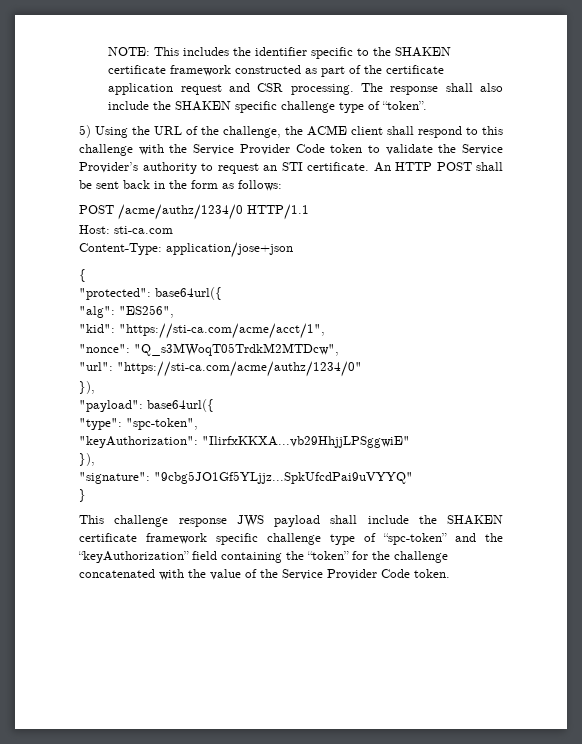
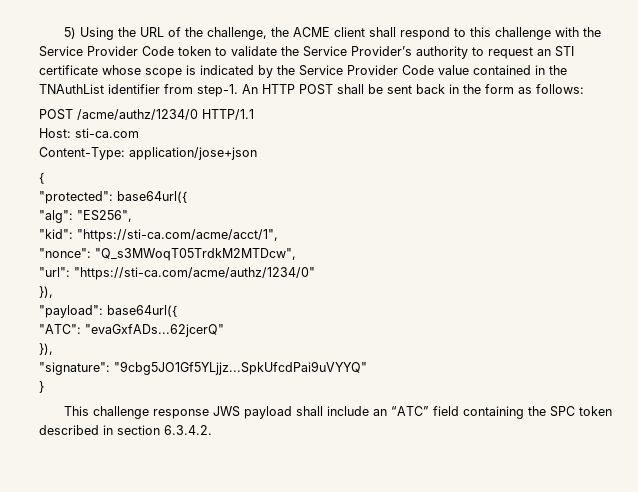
- NOTE: This includes the identifier specific to the SHAKEN certificate framework constructed as part of the certificate application request and CSR processing. The response shall also include the SHAKEN specific challenge type of “token”.
- 5) Using the URL of the challenge, the ACME client shall respond to this challenge with the Service Provider Code token to validate the Service Provider’s authority to request an STI certificate.
+ 5) Using the URL of the challenge, the ACME client shall respond to this challenge with the Service Provider Code token to validate the Service Provider’s authority to request an STI certificate whose scope is indicated by the Service Provider Code value contained in the TNAuthList identifier from step-1.
- "type": "spc-token",
- "keyAuthorization": "IlirfxKKXA...vb29HhjjLPSggwiE"
+ "ATC": "evaGxfADs...62jcerQ"
- This challenge response JWS payload shall include the SHAKEN certificate framework specific challenge type of “spc-token” and the “keyAuthorization” field containing the “token” for the challenge concatenated with the value of the Service Provider Code token.
+ This challenge response JWS payload shall include an “ATC” field containing the SPC token described in section 6.3.4.2.

